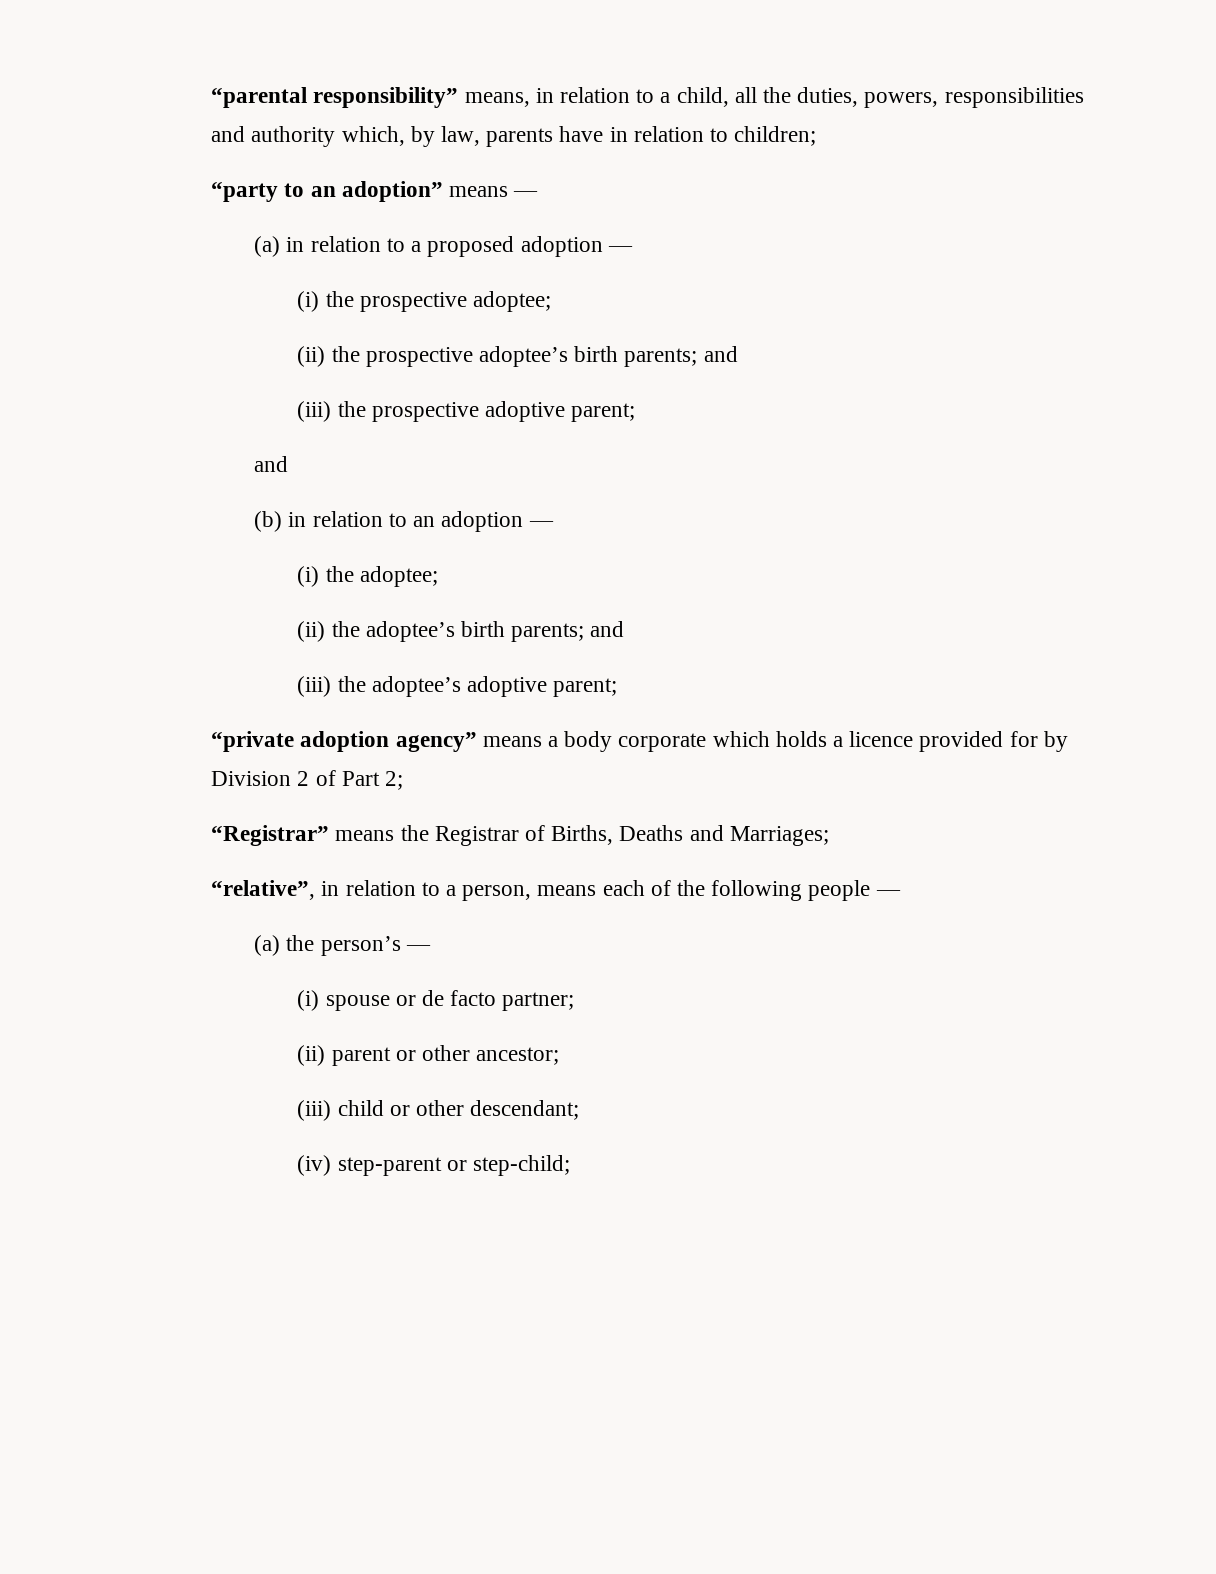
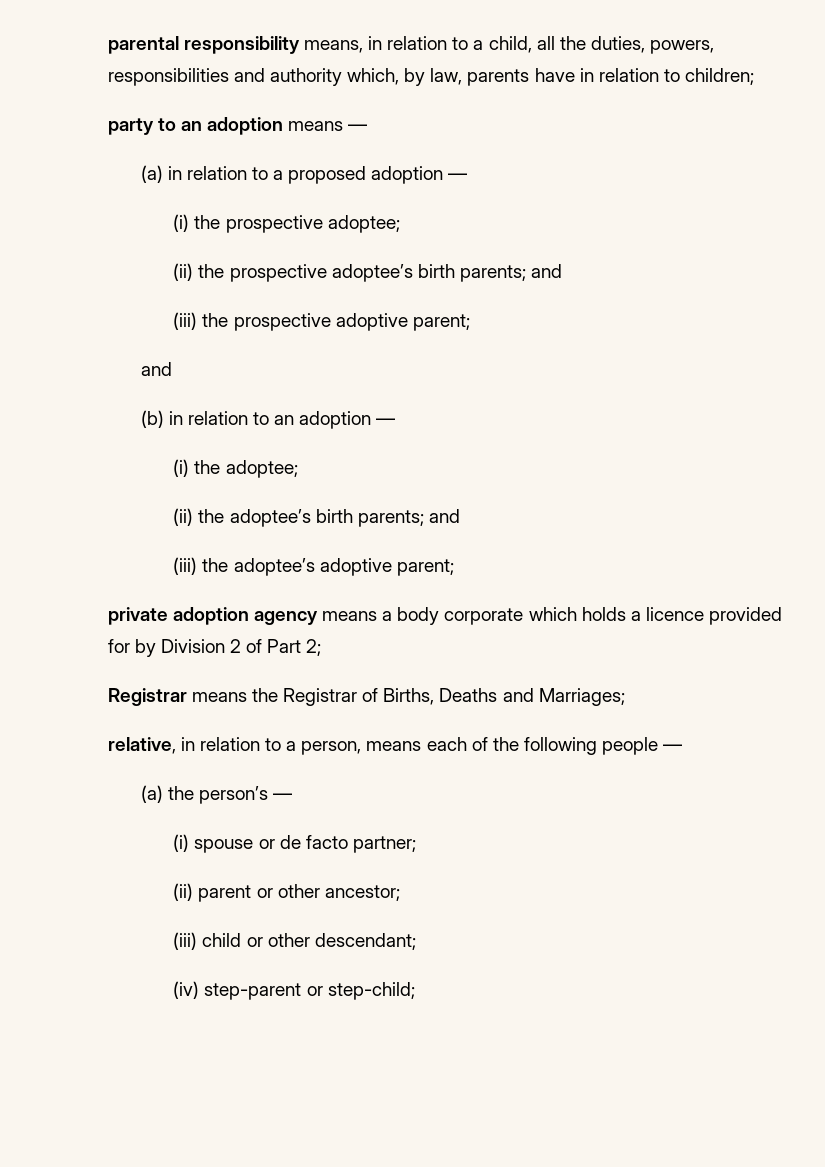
- “parental responsibility” means, in relation to a child, all the duties, powers, responsibilities and authority which, by law, parents have in relation to children;
+ parental responsibility means, in relation to a child, all the duties, powers, responsibilities and authority which, by law, parents have in relation to children;
- “party to an adoption” means —
+ party to an adoption means —
- “private adoption agency” means a body corporate which holds a licence provided for by Division 2 of Part 2;
+ private adoption agency means a body corporate which holds a licence provided for by Division 2 of Part 2;
- “Registrar” means the Registrar of Births, Deaths and Marriages;
+ Registrar means the Registrar of Births, Deaths and Marriages;
- “relative”, in relation to a person, means each of the following people —
+ relative, in relation to a person, means each of the following people —

